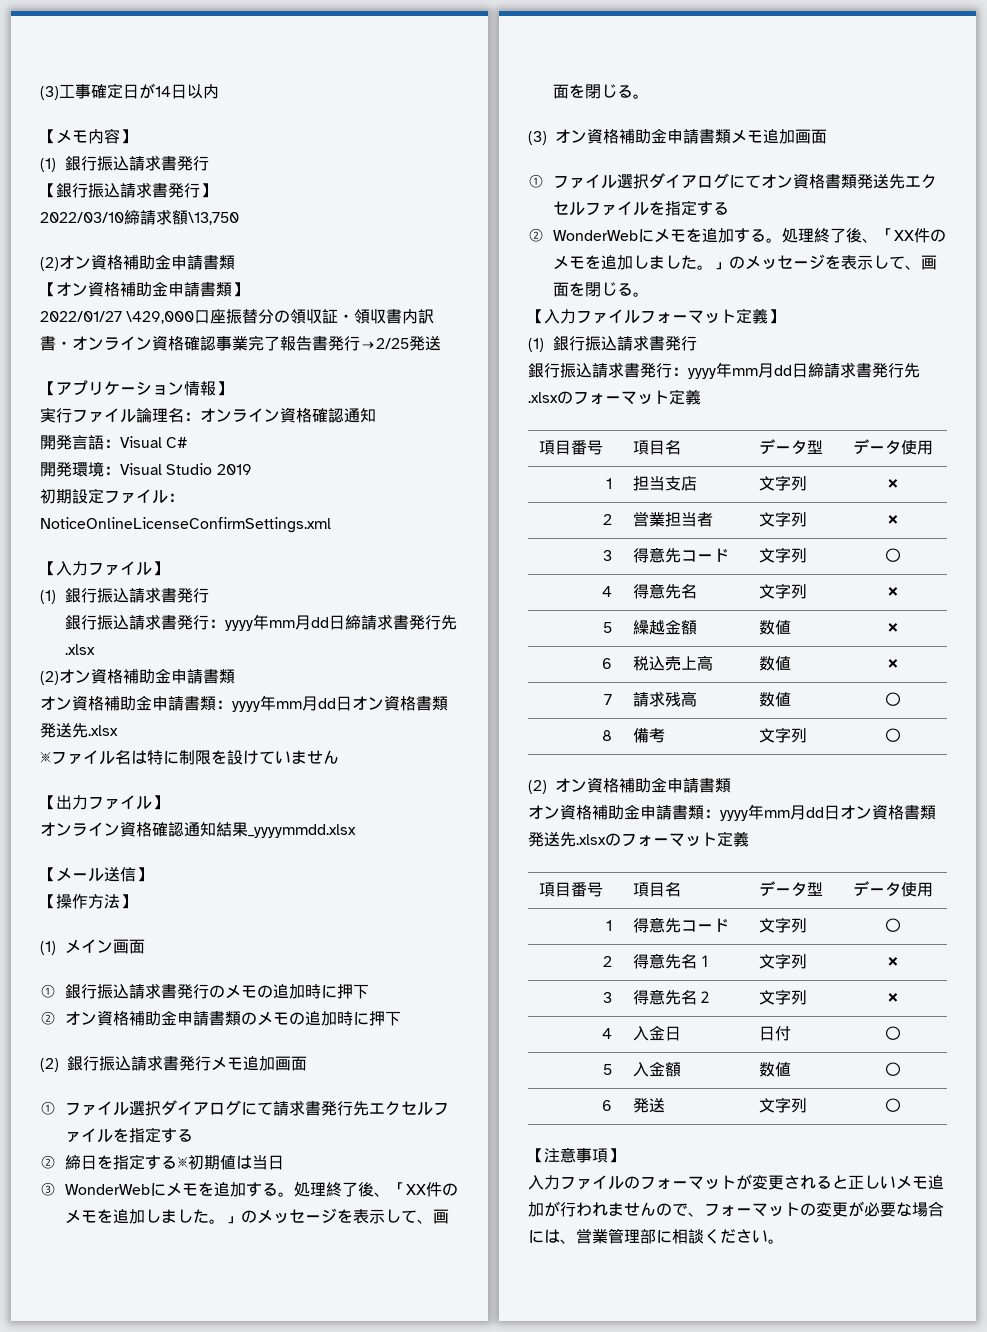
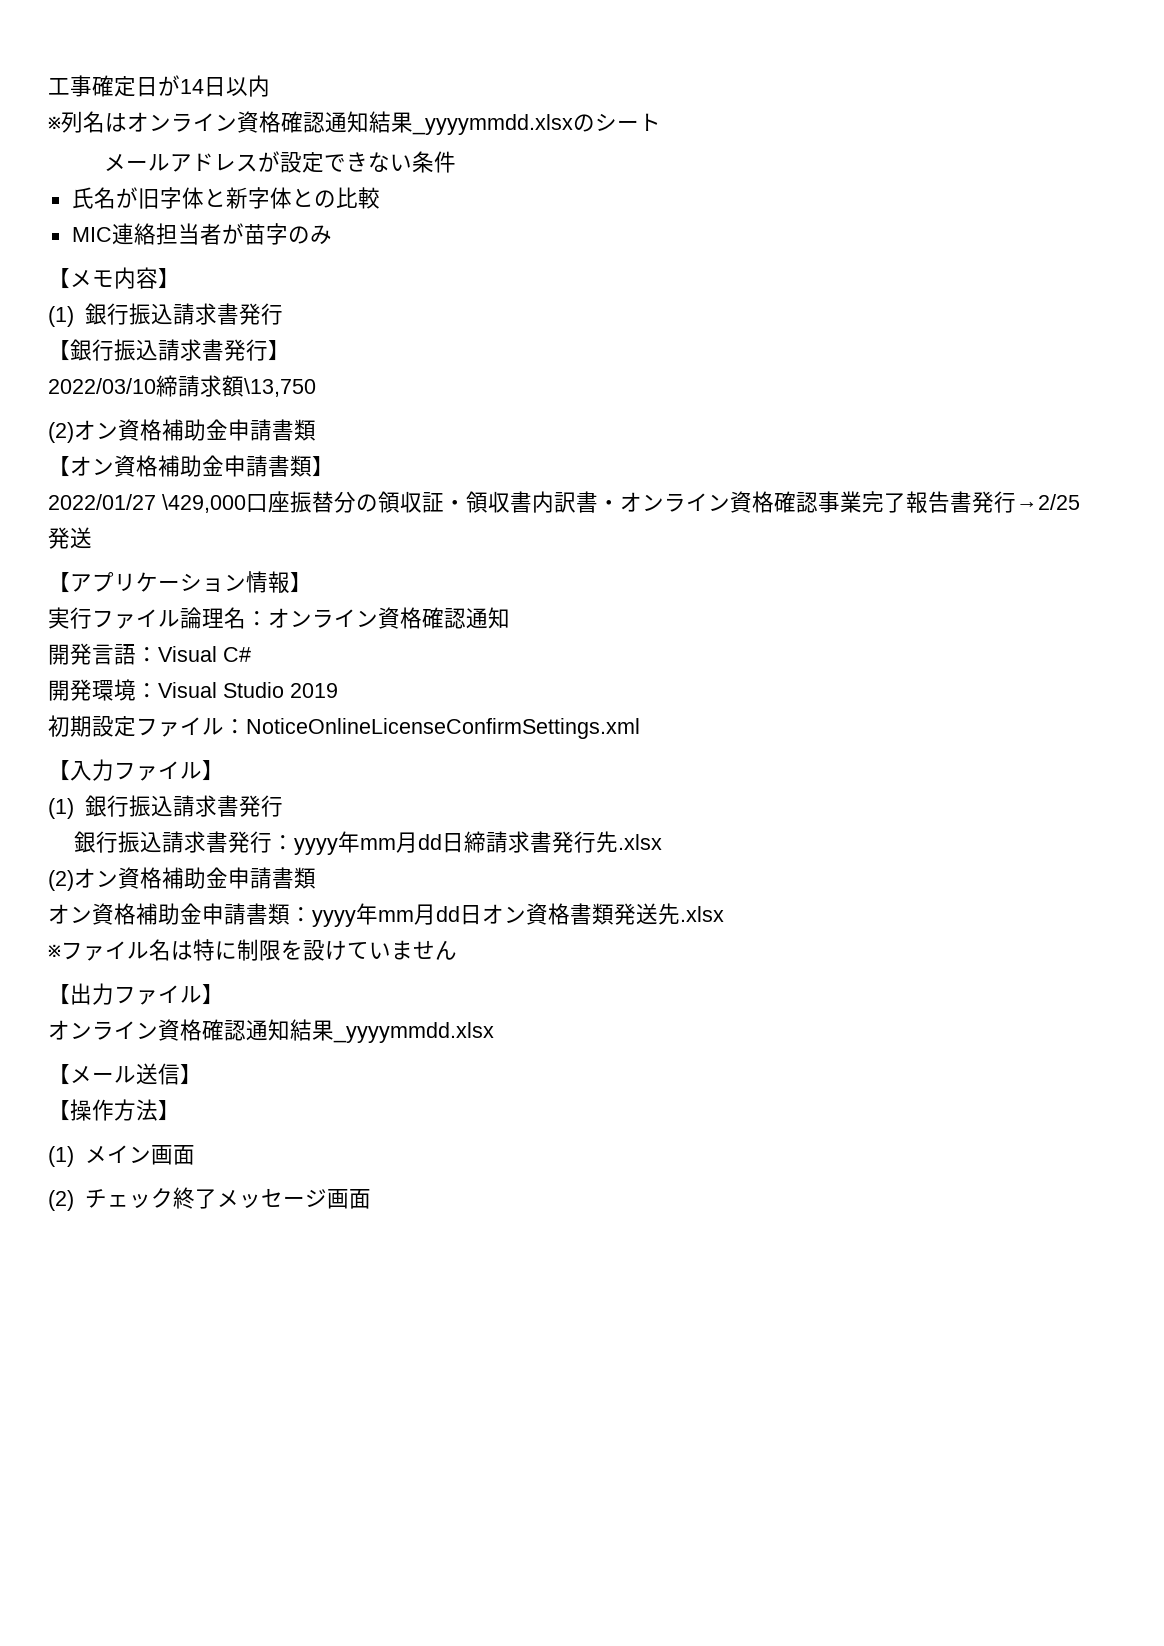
- (3)工事確定日が14日以内
+ 工事確定日が14日以内
+ ※列名はオンライン資格確認通知結果_yyyymmdd.xlsxのシート
+ メールアドレスが設定できない条件
+ 氏名が旧字体と新字体との比較
+ MIC連絡担当者が苗字のみ
- ①銀行振込請求書発行のメモの追加時に押下
- ②オン資格補助金申請書類のメモの追加時に押下
- (2)銀行振込請求書発行メモ追加画面
- ①ファイル選択ダイアログにて請求書発行先エクセルファイルを指定する
- ②締日を指定する※初期値は当日
- ③ WonderWebにメモを追加する。処理終了後、「XX件のメモを追加しました。」のメッセージを表示して、画面を閉じる。
- (3)オン資格補助金申請書類メモ追加画面
- ①ファイル選択ダイアログにてオン資格書類発送先エクセルファイルを指定する
- ② WonderWebにメモを追加する。処理終了後、「XX件のメモを追加しました。」のメッセージを表示して、画面を閉じる。
- 【入力ファイルフォーマット定義】
- (1)銀行振込請求書発行
- 銀行振込請求書発行：yyyy年mm月dd日締請求書発行先.xlsxのフォーマット定義
- 項目番号 | 項目名 | データ型 | データ使用
- 1 | 担当支店 | 文字列 | ✖
- 2 | 営業担当者 | 文字列 | ✖
- 3 | 得意先コード | 文字列 | 〇
- 4 | 得意先名 | 文字列 | ✖
- 5 | 繰越金額 | 数値 | ✖
- 6 | 税込売上高 | 数値 | ✖
- 7 | 請求残高 | 数値 | 〇
- 8 | 備考 | 文字列 | 〇
- (2)オン資格補助金申請書類
- オン資格補助金申請書類：yyyy年mm月dd日オン資格書類発送先.xlsxのフォーマット定義
- 項目番号 | 項目名 | データ型 | データ使用
- 1 | 得意先コード | 文字列 | 〇
- 2 | 得意先名１ | 文字列 | ✖
- 3 | 得意先名２ | 文字列 | ✖
- 4 | 入金日 | 日付 | 〇
- 5 | 入金額 | 数値 | 〇
- 6 | 発送 | 文字列 | 〇
- 【注意事項】
- 入力ファイルのフォーマットが変更されると正しいメモ追加が行われませんので、フォーマットの変更が必要な場合には、営業管理部に相談ください。
+ (2)チェック終了メッセージ画面

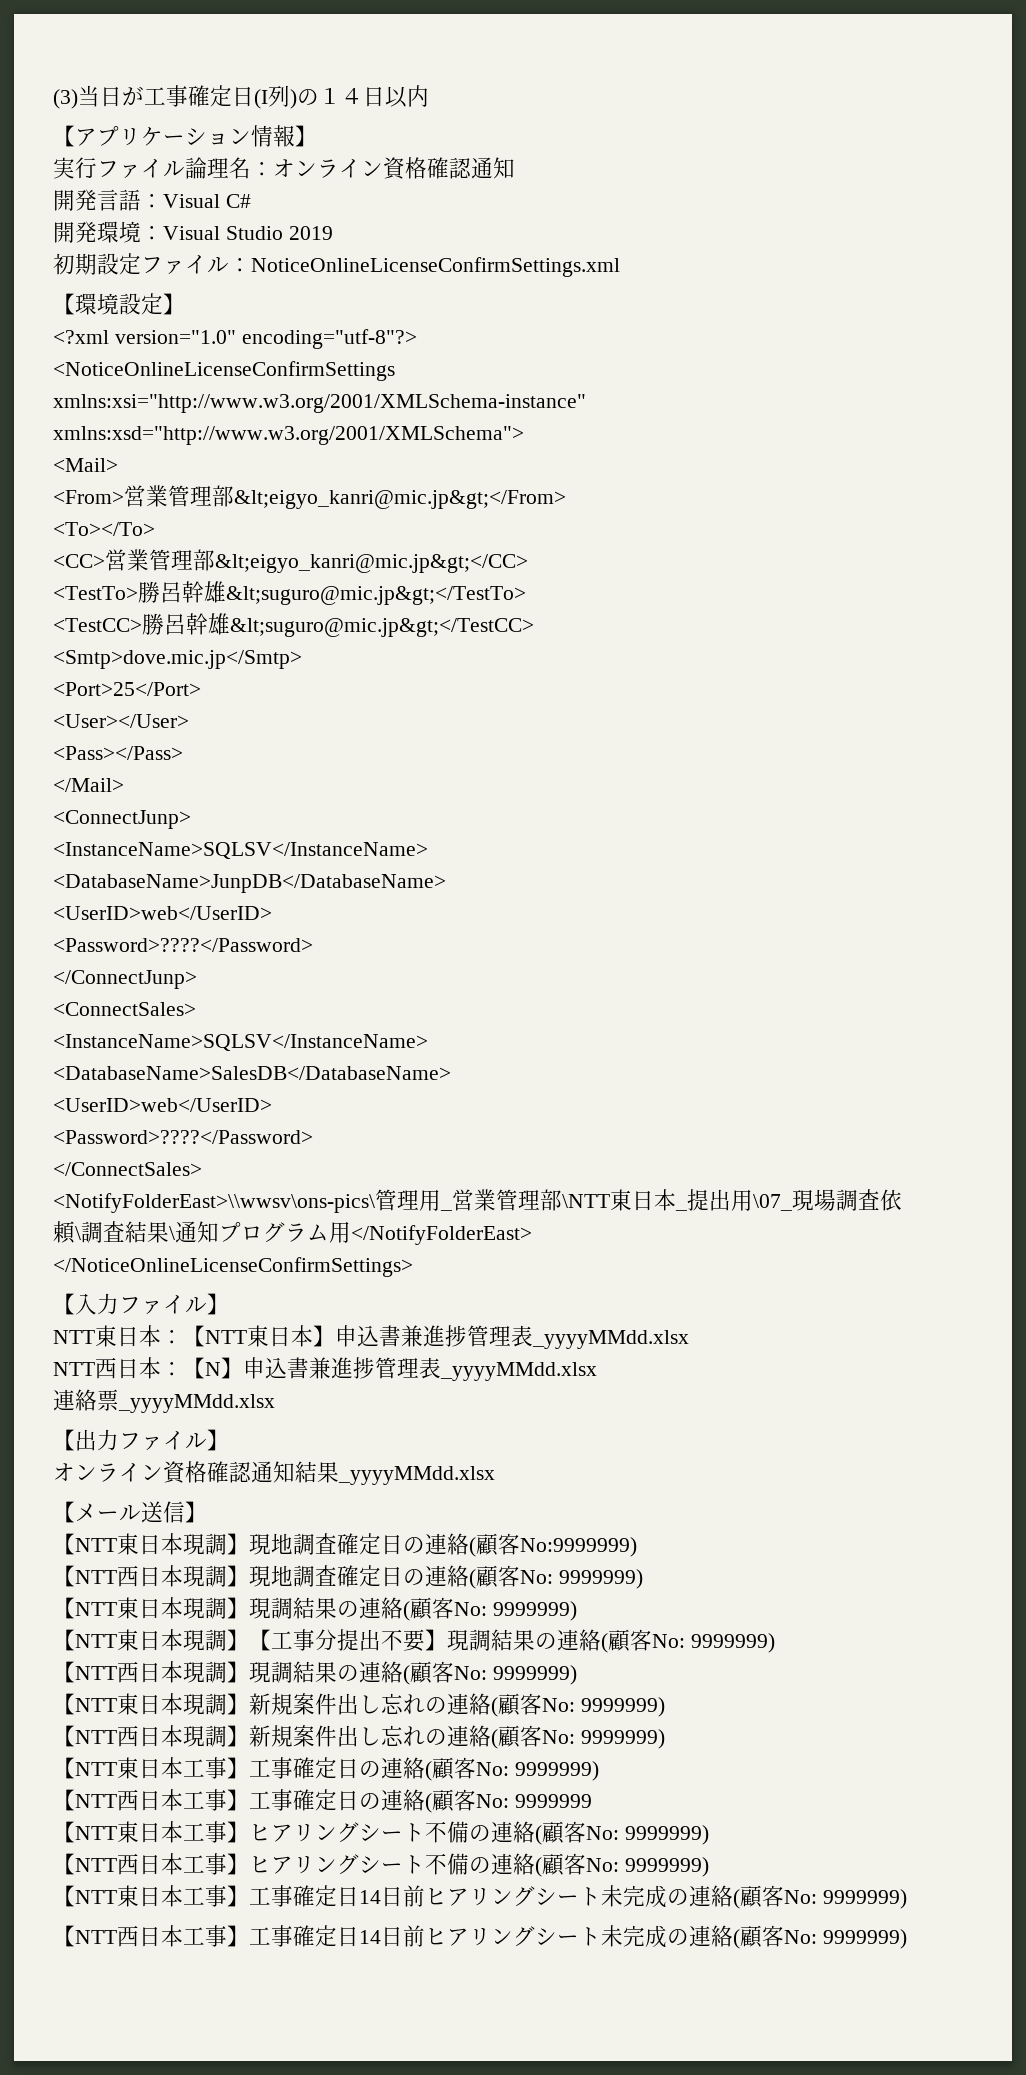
- 工事確定日が14日以内
- ※列名はオンライン資格確認通知結果_yyyymmdd.xlsxのシート
- メールアドレスが設定できない条件
- 氏名が旧字体と新字体との比較
- MIC連絡担当者が苗字のみ
- 【メモ内容】
- (1)銀行振込請求書発行
- 【銀行振込請求書発行】
- 2022/03/10締請求額\13,750
- (2)オン資格補助金申請書類
- 【オン資格補助金申請書類】
- 2022/01/27 \429,000口座振替分の領収証・領収書内訳書・オンライン資格確認事業完了報告書発行→2/25発送
+ (3)当日が工事確定日(I列)の１４日以内
+ 【環境設定】
+ <?xml version="1.0" encoding="utf-8"?>
+ <NoticeOnlineLicenseConfirmSettings xmlns:xsi="http://www.w3.org/2001/XMLSchema-instance" xmlns:xsd="http://www.w3.org/2001/XMLSchema">
+ <Mail>
+ <From>営業管理部&lt;eigyo_kanri@mic.jp&gt;</From>
+ <To></To>
+ <CC>営業管理部&lt;eigyo_kanri@mic.jp&gt;</CC>
+ <TestTo>勝呂幹雄&lt;suguro@mic.jp&gt;</TestTo>
+ <TestCC>勝呂幹雄&lt;suguro@mic.jp&gt;</TestCC>
+ <Smtp>dove.mic.jp</Smtp>
+ <Port>25</Port>
+ <User></User>
+ <Pass></Pass>
+ </Mail>
+ <ConnectJunp>
+ <InstanceName>SQLSV</InstanceName>
+ <DatabaseName>JunpDB</DatabaseName>
+ <UserID>web</UserID>
+ <Password>????</Password>
+ </ConnectJunp>
+ <ConnectSales>
+ <InstanceName>SQLSV</InstanceName>
+ <DatabaseName>SalesDB</DatabaseName>
+ <UserID>web</UserID>
+ <Password>????</Password>
+ </ConnectSales>
+ <NotifyFolderEast>\\wwsv\ons-pics\管理用_営業管理部\NTT東日本_提出用\07_現場調査依頼\調査結果\通知プログラム用</NotifyFolderEast>
+ </NoticeOnlineLicenseConfirmSettings>
  【入力ファイル】
- (1)銀行振込請求書発行
- 銀行振込請求書発行：yyyy年mm月dd日締請求書発行先.xlsx
- (2)オン資格補助金申請書類
- オン資格補助金申請書類：yyyy年mm月dd日オン資格書類発送先.xlsx
- ※ファイル名は特に制限を設けていません
+ NTT東日本：【NTT東日本】申込書兼進捗管理表_yyyyMMdd.xlsx
+ NTT西日本：【N】申込書兼進捗管理表_yyyyMMdd.xlsx
+ 連絡票_yyyyMMdd.xlsx
  【出力ファイル】
- オンライン資格確認通知結果_yyyymmdd.xlsx
+ オンライン資格確認通知結果_yyyyMMdd.xlsx
- 【操作方法】
- (1)メイン画面
- (2)チェック終了メッセージ画面
+ 【NTT東日本現調】現地調査確定日の連絡(顧客No:9999999)
+ 【NTT西日本現調】現地調査確定日の連絡(顧客No: 9999999)
+ 【NTT東日本現調】現調結果の連絡(顧客No: 9999999)
+ 【NTT東日本現調】【工事分提出不要】現調結果の連絡(顧客No: 9999999)
+ 【NTT西日本現調】現調結果の連絡(顧客No: 9999999)
+ 【NTT東日本現調】新規案件出し忘れの連絡(顧客No: 9999999)
+ 【NTT西日本現調】新規案件出し忘れの連絡(顧客No: 9999999)
+ 【NTT東日本工事】工事確定日の連絡(顧客No: 9999999)
+ 【NTT西日本工事】工事確定日の連絡(顧客No: 9999999
+ 【NTT東日本工事】ヒアリングシート不備の連絡(顧客No: 9999999)
+ 【NTT西日本工事】ヒアリングシート不備の連絡(顧客No: 9999999)
+ 【NTT東日本工事】工事確定日14日前ヒアリングシート未完成の連絡(顧客No: 9999999)
+ 【NTT西日本工事】工事確定日14日前ヒアリングシート未完成の連絡(顧客No: 9999999)

